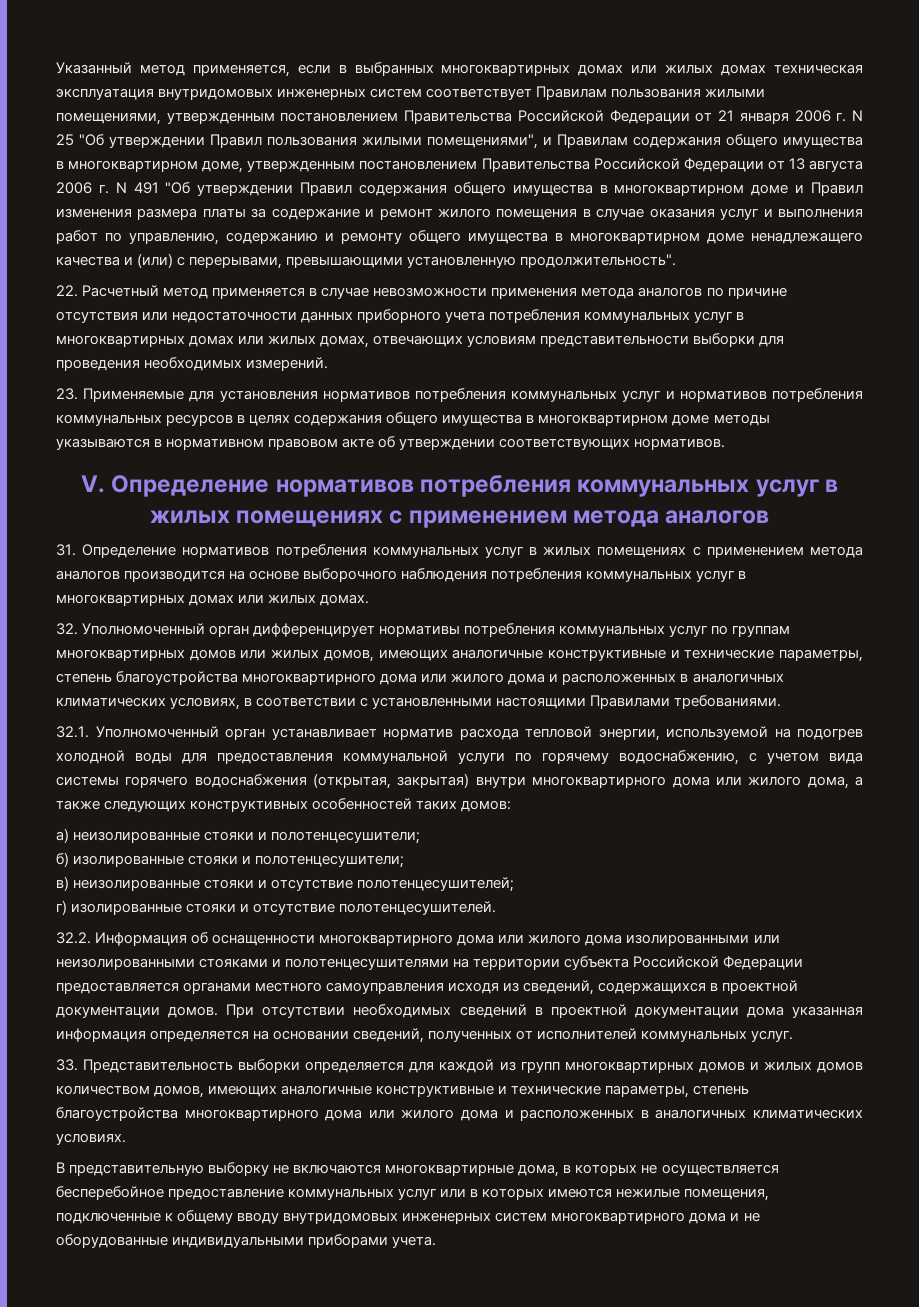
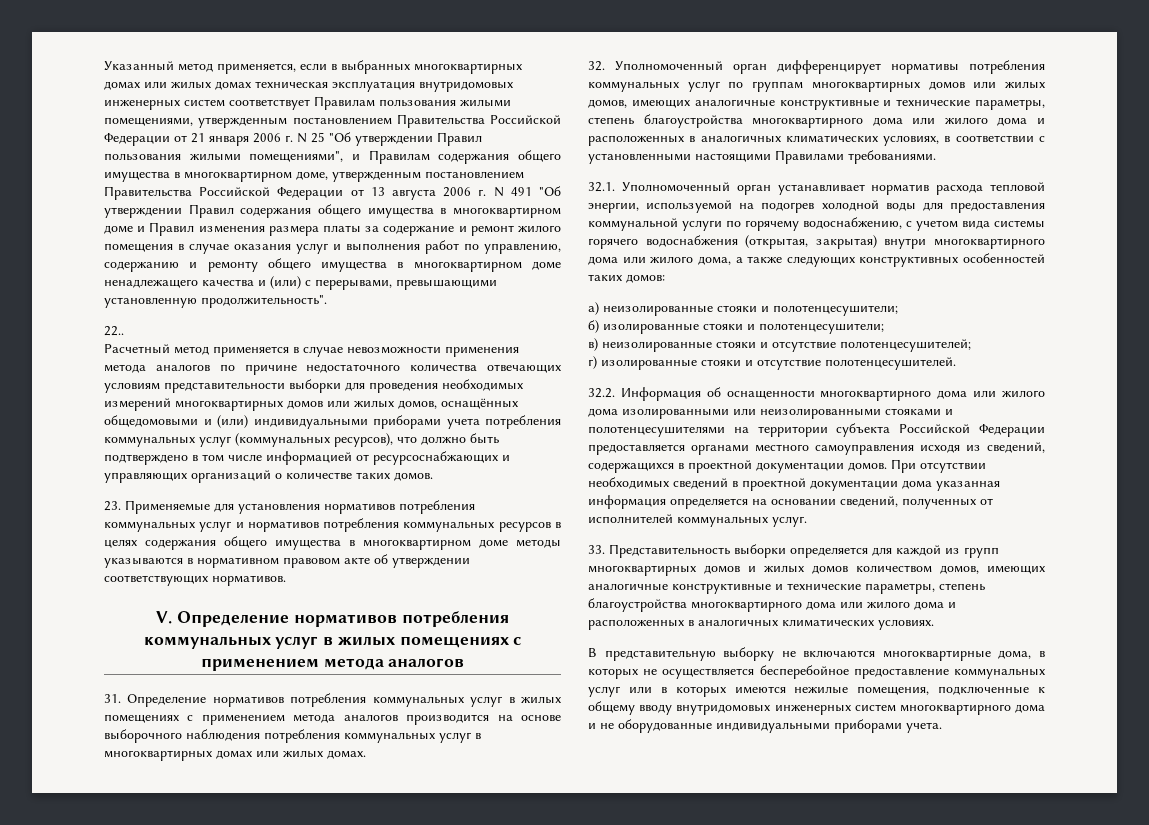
- 22. Расчетный метод применяется в случае невозможности применения метода аналогов по причине отсутствия или недостаточности данных приборного учета потребления коммунальных услуг в многоквартирных домах или жилых домах, отвечающих условиям представительности выборки для проведения необходимых измерений.
+ 22..
+ Расчетный метод применяется в случае невозможности применения метода аналогов по причине недостаточного количества отвечающих условиям представительности выборки для проведения необходимых измерений многоквартирных домов или жилых домов, оснащённых общедомовыми и (или) индивидуальными приборами учета потребления коммунальных услуг (коммунальных ресурсов), что должно быть подтверждено в том числе информацией от ресурсоснабжающих и управляющих организаций о количестве таких домов.

